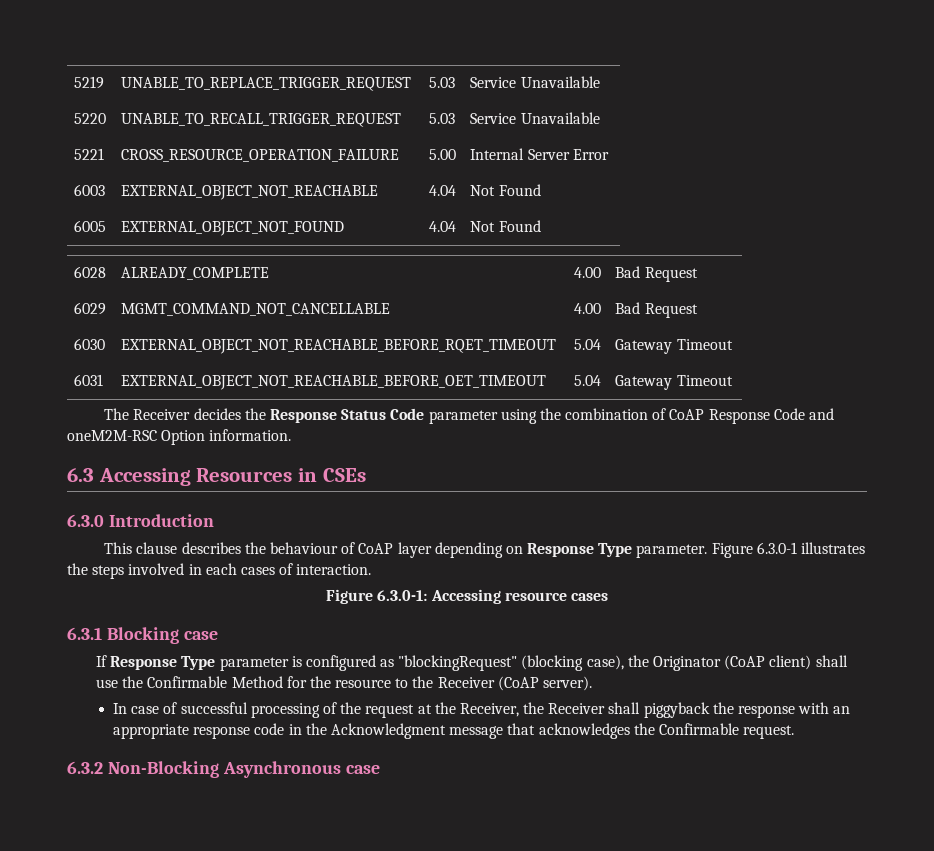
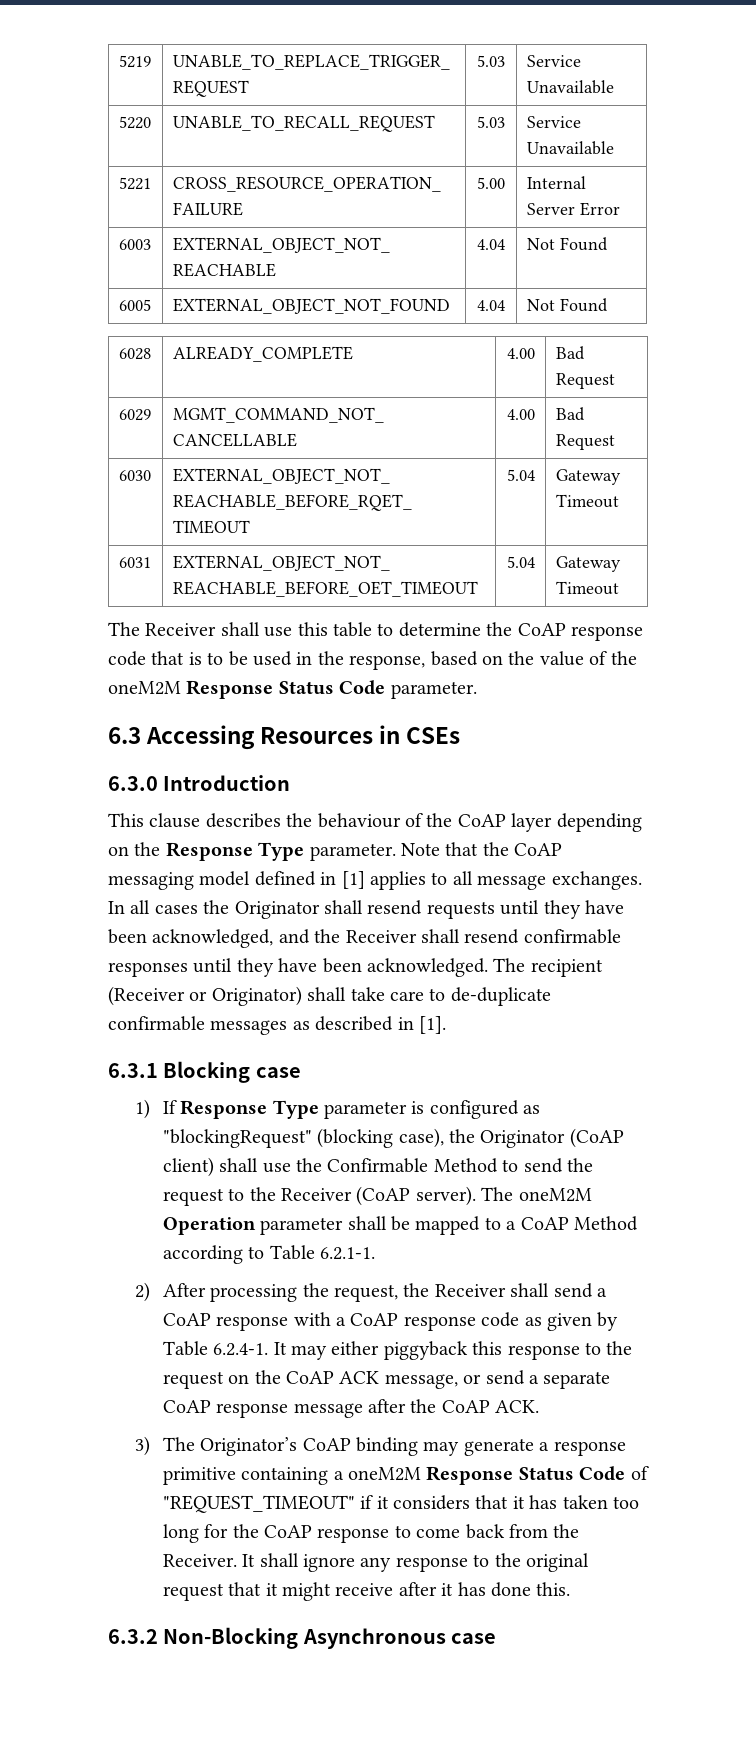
- 5220 | UNABLE_TO_RECALL_TRIGGER_REQUEST | 5.03 | Service Unavailable
+ 5220 | UNABLE_TO_RECALL_REQUEST | 5.03 | Service Unavailable
- The Receiver decides the Response Status Code parameter using the combination of CoAP Response Code and oneM2M-RSC Option information.
+ The Receiver shall use this table to determine the CoAP response code that is to be used in the response, based on the value of the oneM2M Response Status Code parameter.
- This clause describes the behaviour of CoAP layer depending on Response Type parameter.
+ This clause describes the behaviour of the CoAP layer depending on the Response Type parameter.
- Figure 6.3.0-1 illustrates the steps involved in each cases of interaction.
- Figure 6.3.0-1: Accessing resource cases
+ Note that the CoAP messaging model defined in [1] applies to all message exchanges. In all cases the Originator shall resend requests until they have been acknowledged, and the Receiver shall resend confirmable responses until they have been acknowledged. The recipient (Receiver or Originator) shall take care to de-duplicate confirmable messages as described in [1].
- If Response Type parameter is configured as "blockingRequest" (blocking case), the Originator (CoAP client) shall use the Confirmable Method for the resource to the Receiver (CoAP server).
- In case of successful processing of the request at the Receiver, the Receiver shall piggyback the response with an appropriate response code in the Acknowledgment message that acknowledges the Confirmable request.
+ 1) If Response Type parameter is configured as "blockingRequest" (blocking case), the Originator (CoAP client) shall use the Confirmable Method to send the request to the Receiver (CoAP server). The oneM2M Operation parameter shall be mapped to a CoAP Method according to Table 6.2.1-1.
+ 2) After processing the request, the Receiver shall send a CoAP response with a CoAP response code as given by Table 6.2.4-1. It may either piggyback this response to the request on the CoAP ACK message, or send a separate CoAP response message after the CoAP ACK.
+ 3) The Originator’s CoAP binding may generate a response primitive containing a oneM2M Response Status Code of "REQUEST_TIMEOUT" if it considers that it has taken too long for the CoAP response to come back from the Receiver. It shall ignore any response to the original request that it might receive after it has done this.

